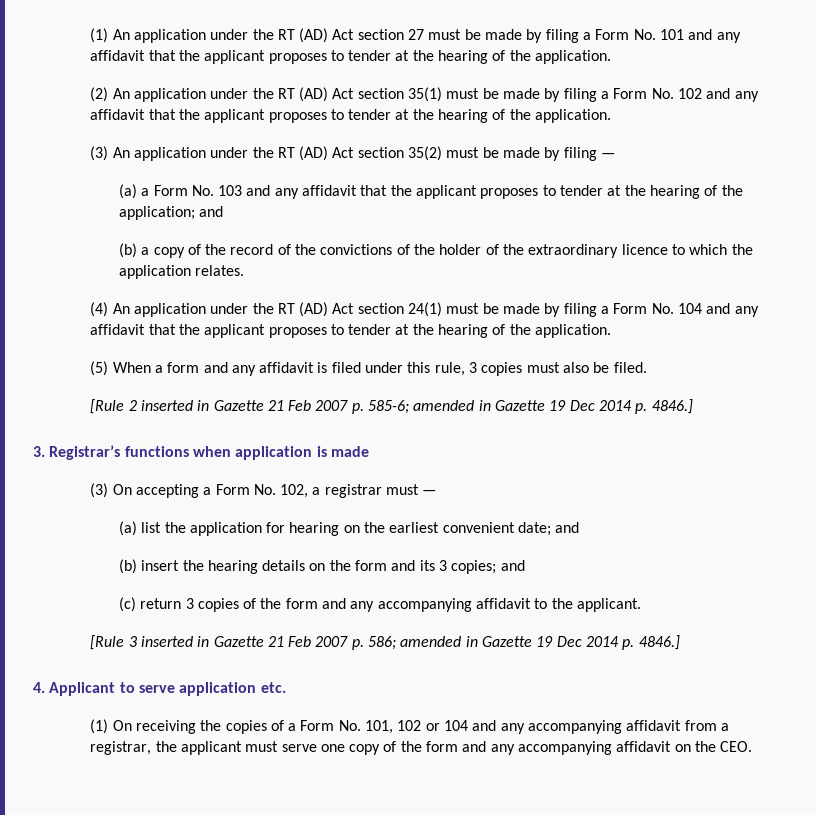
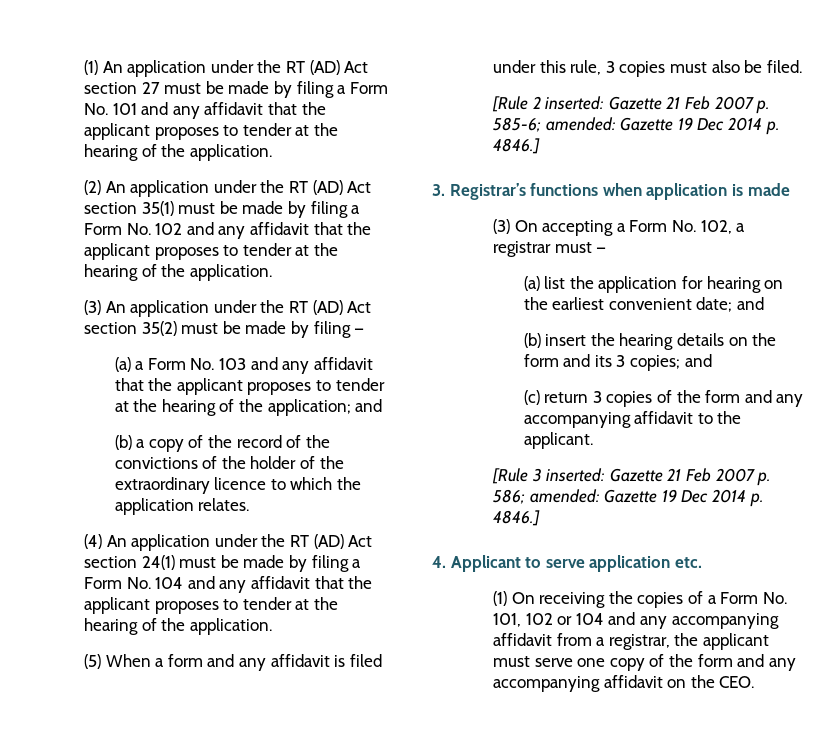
- [Rule 2 inserted in Gazette 21 Feb 2007 p. 585-6; amended in Gazette 19 Dec 2014 p. 4846.]
+ [Rule 2 inserted: Gazette 21 Feb 2007 p. 585-6; amended: Gazette 19 Dec 2014 p. 4846.]
- [Rule 3 inserted in Gazette 21 Feb 2007 p. 586; amended in Gazette 19 Dec 2014 p. 4846.]
+ [Rule 3 inserted: Gazette 21 Feb 2007 p. 586; amended: Gazette 19 Dec 2014 p. 4846.]

